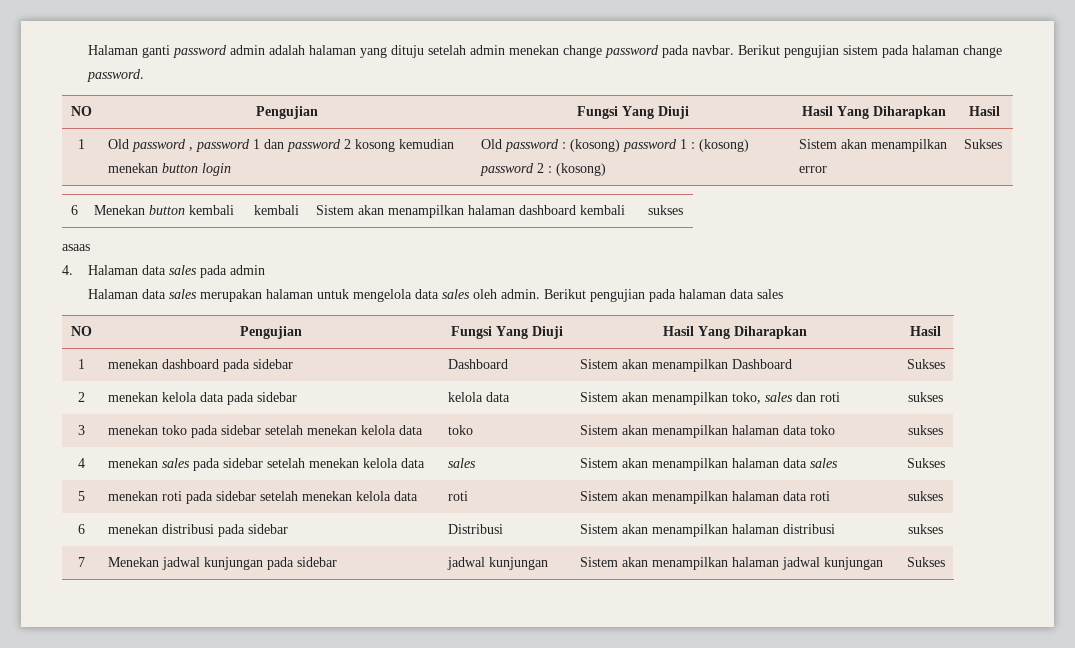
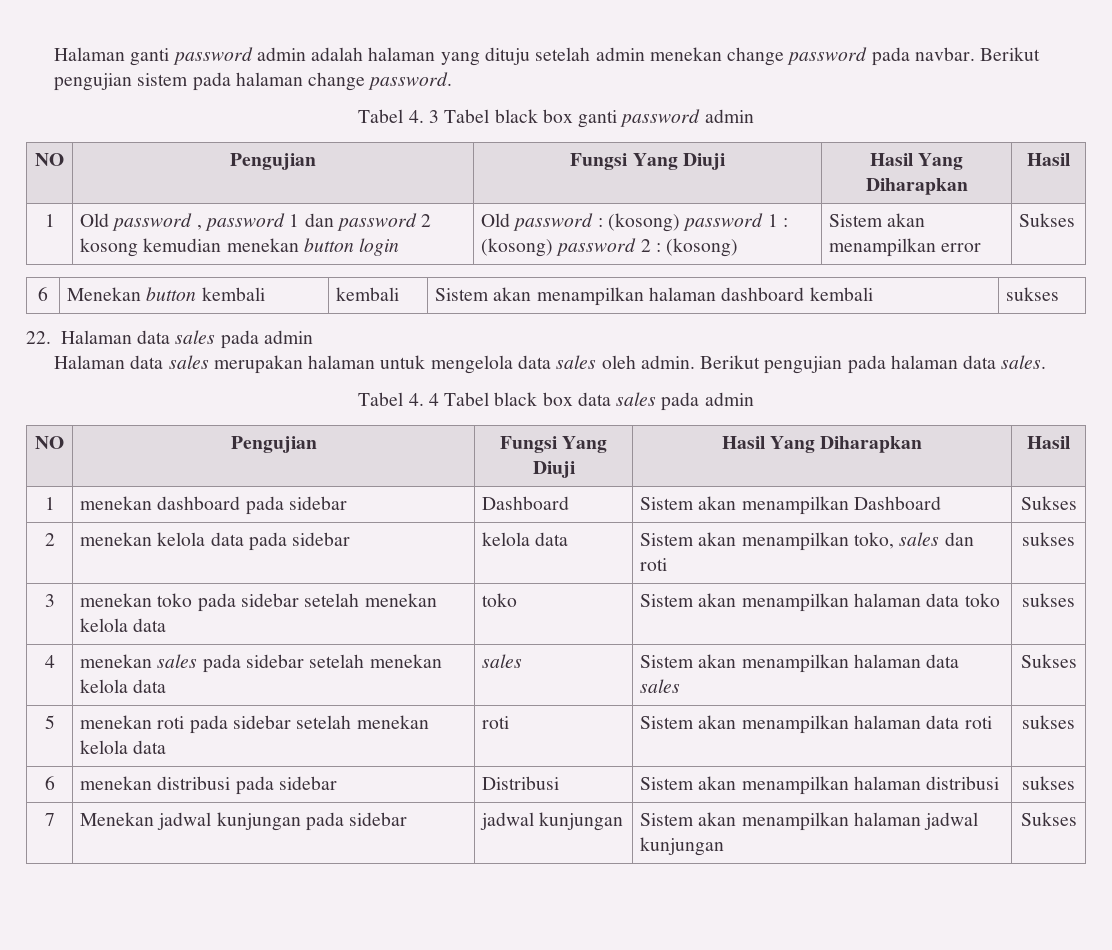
+ Tabel 4. 3 Tabel black box ganti password admin
- asaas
- 4. Halaman data sales pada admin
+ 22. Halaman data sales pada admin
- Berikut pengujian pada halaman data sales
+ Berikut pengujian pada halaman data sales.
+ Tabel 4. 4 Tabel black box data sales pada admin

